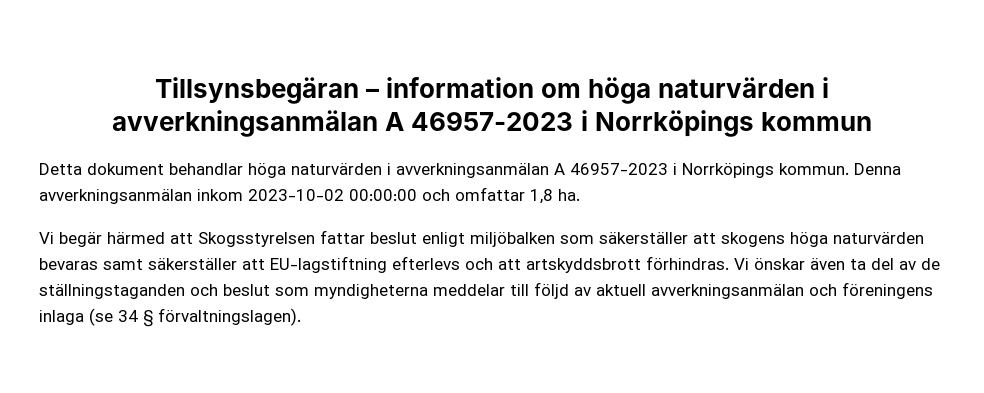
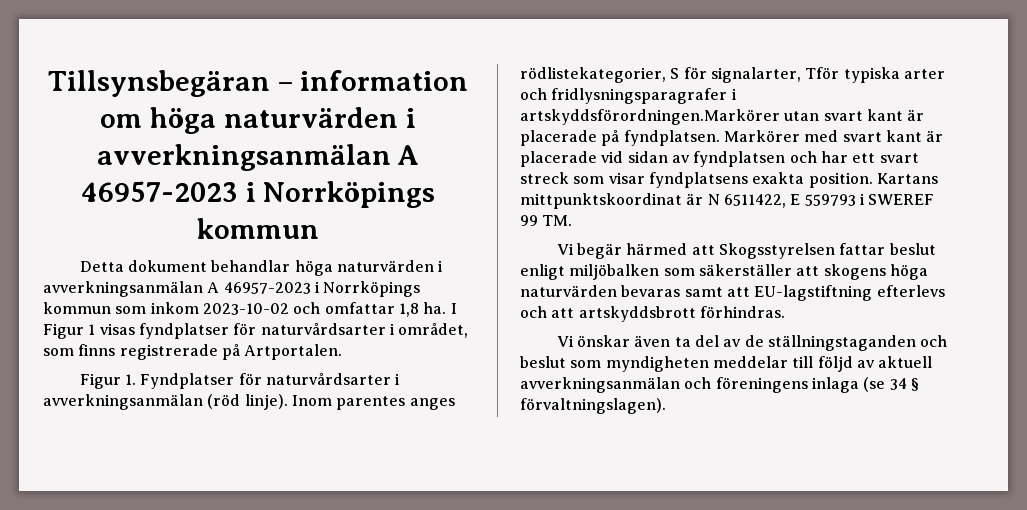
- Detta dokument behandlar höga naturvärden i avverkningsanmälan A 46957-2023 i Norrköpings kommun. Denna avverkningsanmälan inkom 2023-10-02 00:00:00 och omfattar 1,8 ha.
+ Detta dokument behandlar höga naturvärden i avverkningsanmälan A 46957-2023 i Norrköpings kommun som inkom 2023-10-02 och omfattar 1,8 ha. I Figur 1 visas fyndplatser för naturvårdsarter i området, som finns registrerade på Artportalen.
+ Figur 1. Fyndplatser för naturvårdsarter i avverkningsanmälan (röd linje). Inom parentes anges rödlistekategorier, S för signalarter, Tför typiska arter och fridlysningsparagrafer i artskyddsförordningen.Markörer utan svart kant är placerade på fyndplatsen. Markörer med svart kant är placerade vid sidan av fyndplatsen och har ett svart streck som visar fyndplatsens exakta position. Kartans mittpunktskoordinat är N 6511422, E 559793 i SWEREF 99 TM.
- Vi begär härmed att Skogsstyrelsen fattar beslut enligt miljöbalken som säkerställer att skogens höga naturvärden bevaras samt säkerställer att EU-lagstiftning efterlevs och att artskyddsbrott förhindras. Vi önskar även ta del av de ställningstaganden och beslut som myndigheterna meddelar till följd av aktuell avverkningsanmälan och föreningens inlaga (se 34 § förvaltningslagen).
+ Vi begär härmed att Skogsstyrelsen fattar beslut enligt miljöbalken som säkerställer att skogens höga naturvärden bevaras samt att EU-lagstiftning efterlevs och att artskyddsbrott förhindras.
+ Vi önskar även ta del av de ställningstaganden och beslut som myndigheten meddelar till följd av aktuell avverkningsanmälan och föreningens inlaga (se 34 § förvaltningslagen).

